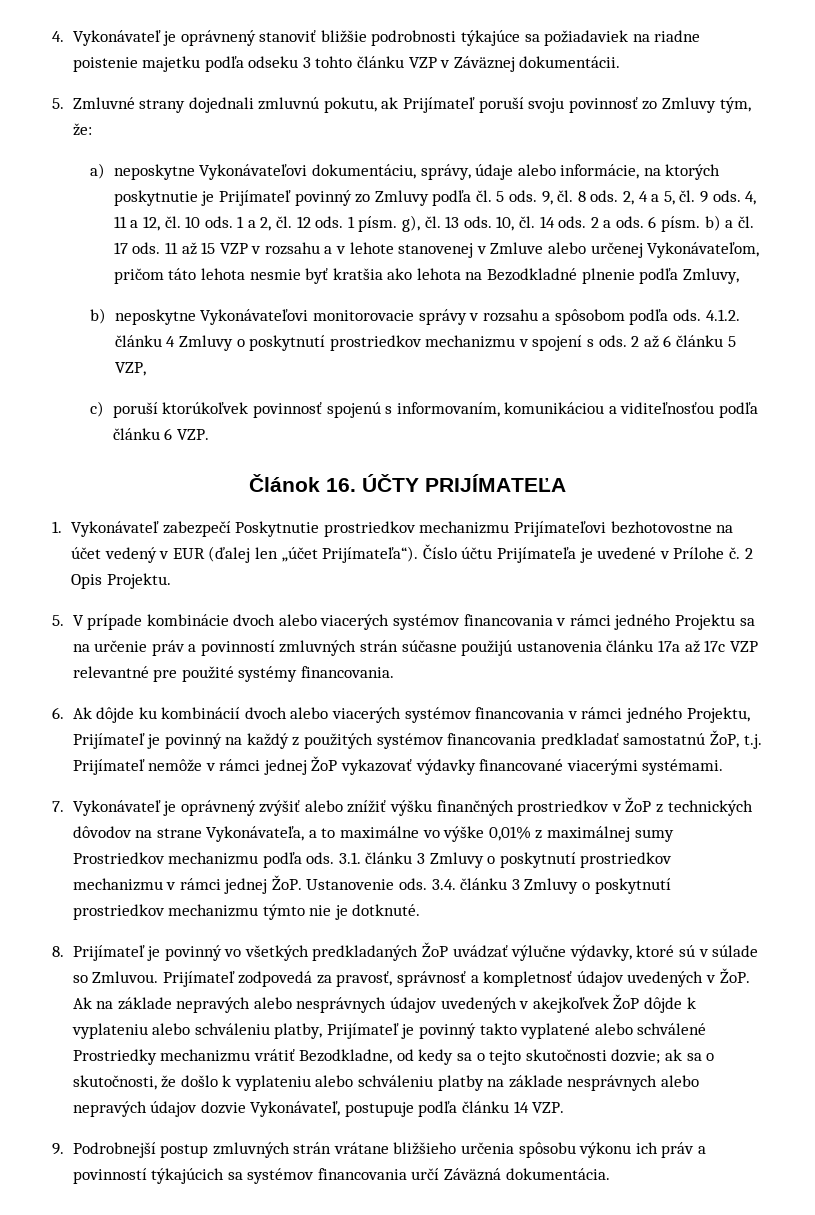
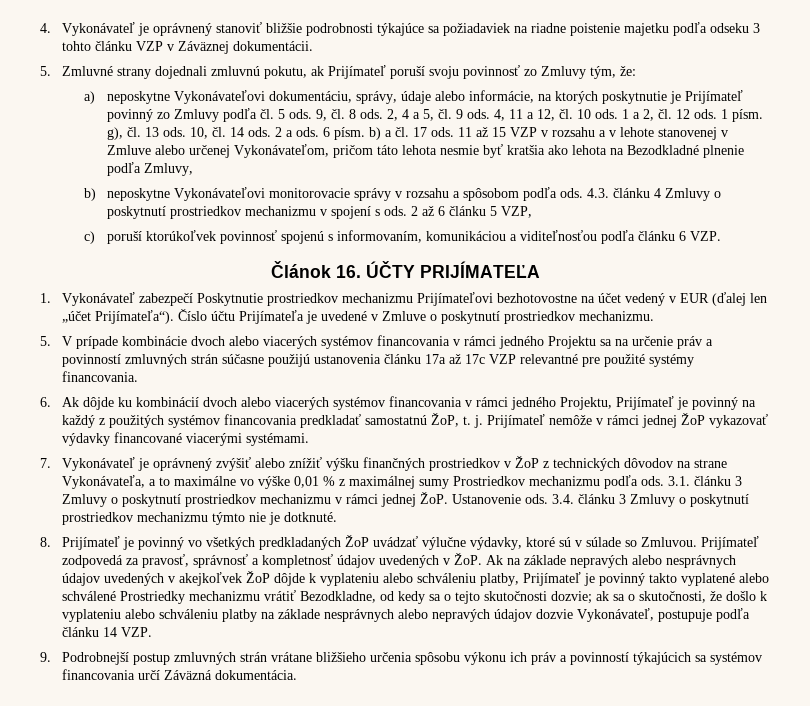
- 4.1.2. článku 4 Zmluvy o poskytnutí prostriedkov mechanizmu v spojení s ods.
+ 4.3. článku 4 Zmluvy o poskytnutí prostriedkov mechanizmu v spojení s ods.
- Číslo účtu Prijímateľa je uvedené v Prílohe č. 2 Opis Projektu.
+ Číslo účtu Prijímateľa je uvedené v Zmluve o poskytnutí prostriedkov mechanizmu.
- 6. Ak dôjde ku kombinácií dvoch alebo viacerých systémov financovania v rámci jedného Projektu, Prijímateľ je povinný na každý z použitých systémov financovania predkladať samostatnú ŽoP, t.j. Prijímateľ nemôže v rámci jednej ŽoP vykazovať výdavky financované viacerými systémami.
+ 6. Ak dôjde ku kombinácií dvoch alebo viacerých systémov financovania v rámci jedného Projektu, Prijímateľ je povinný na každý z použitých systémov financovania predkladať samostatnú ŽoP, t. j. Prijímateľ nemôže v rámci jednej ŽoP vykazovať výdavky financované viacerými systémami.
- 7. Vykonávateľ je oprávnený zvýšiť alebo znížiť výšku finančných prostriedkov v ŽoP z technických dôvodov na strane Vykonávateľa, a to maximálne vo výške 0,01% z maximálnej sumy Prostriedkov mechanizmu podľa ods.
+ 7. Vykonávateľ je oprávnený zvýšiť alebo znížiť výšku finančných prostriedkov v ŽoP z technických dôvodov na strane Vykonávateľa, a to maximálne vo výške 0,01 % z maximálnej sumy Prostriedkov mechanizmu podľa ods.

